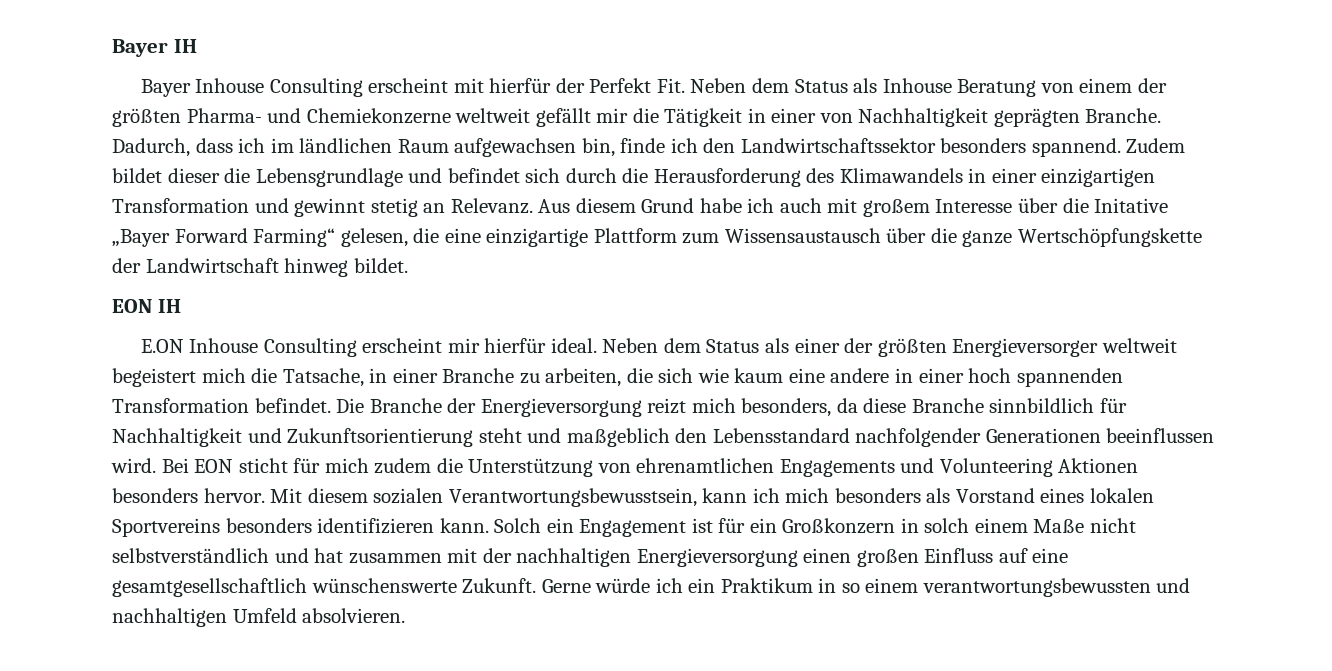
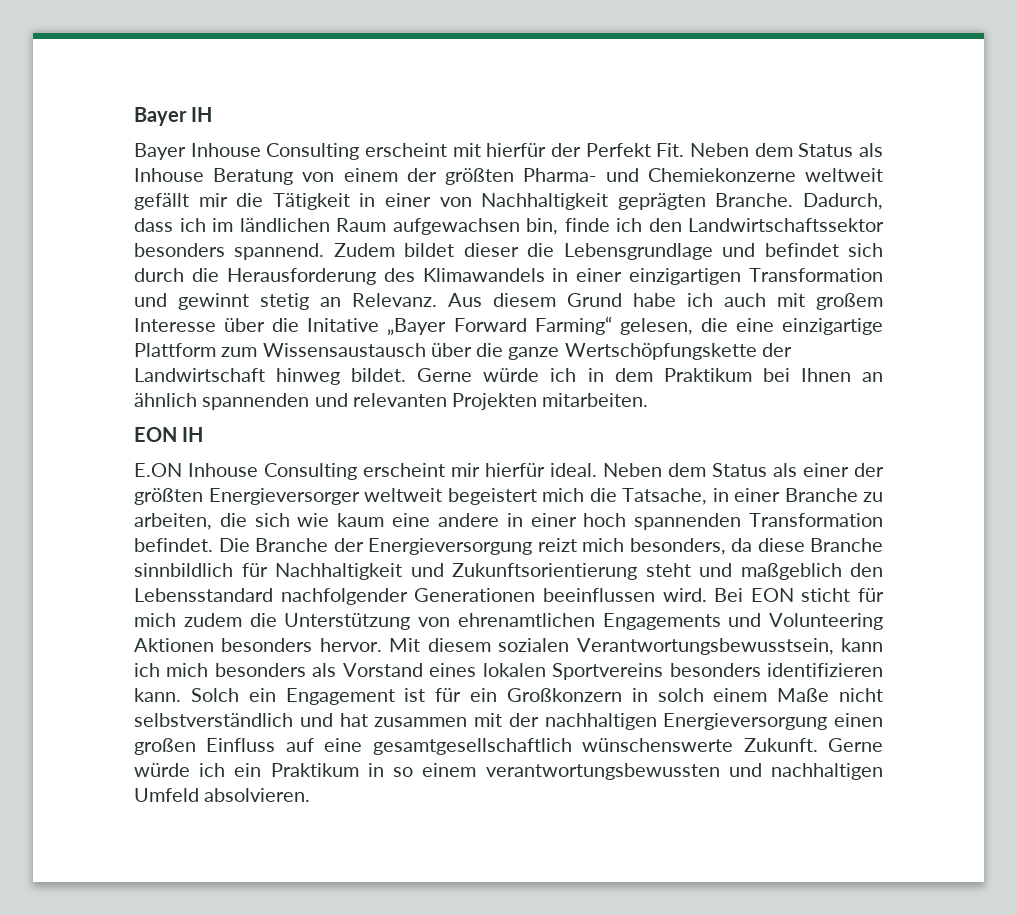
+ Gerne würde ich in dem Praktikum bei Ihnen an ähnlich spannenden und relevanten Projekten mitarbeiten.

